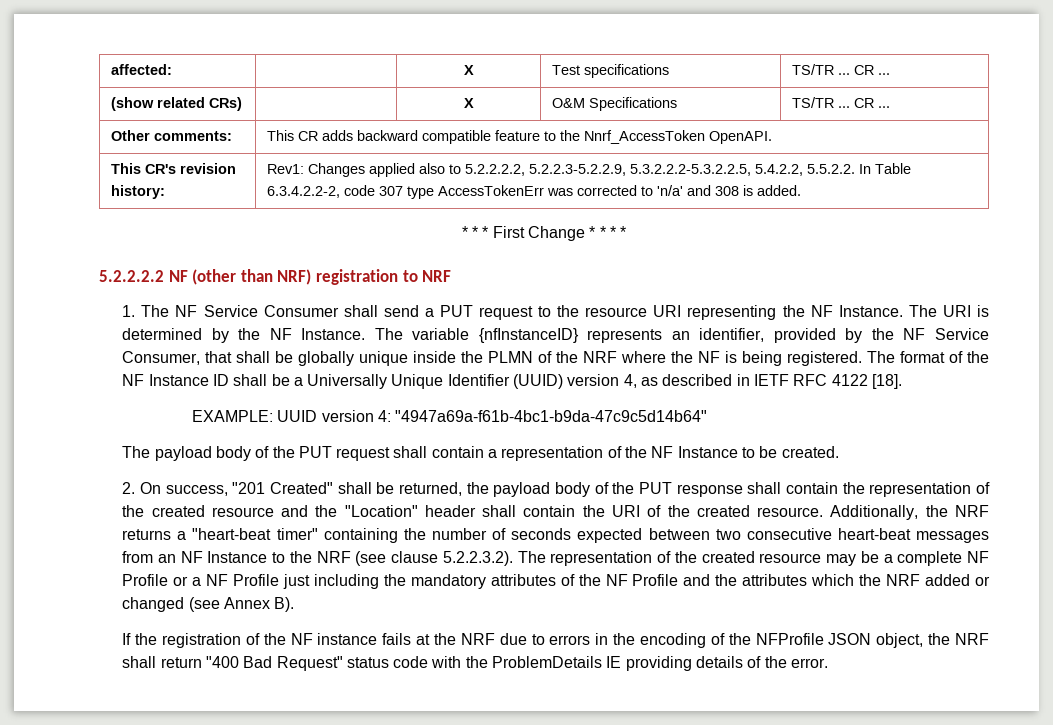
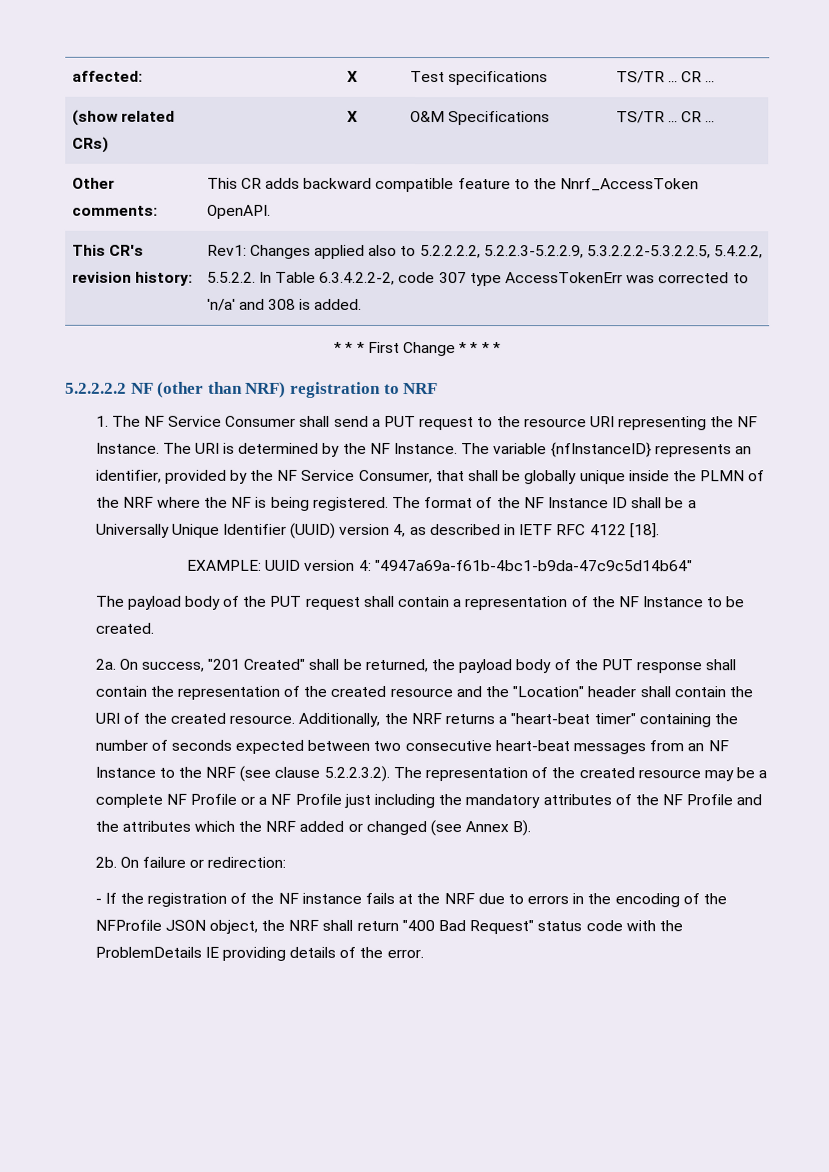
- 2. On success, "201 Created" shall be returned, the payload body of the PUT response shall contain the representation of the created resource and the "Location" header shall contain the URI of the created resource.
+ 2a. On success, "201 Created" shall be returned, the payload body of the PUT response shall contain the representation of the created resource and the "Location" header shall contain the URI of the created resource.
- If the registration of the NF instance fails at the NRF due to errors in the encoding of the NFProfile JSON object, the NRF shall return "400 Bad Request" status code with the ProblemDetails IE providing details of the error.
+ 2b. On failure or redirection:
+ - If the registration of the NF instance fails at the NRF due to errors in the encoding of the NFProfile JSON object, the NRF shall return "400 Bad Request" status code with the ProblemDetails IE providing details of the error.

